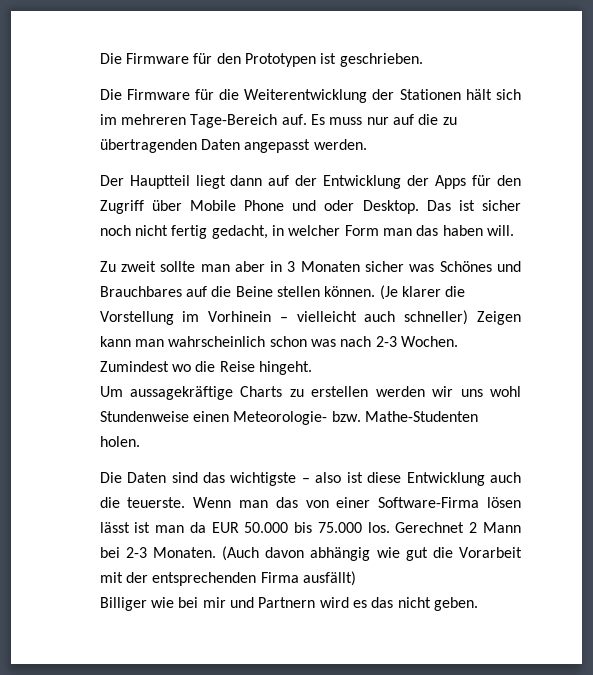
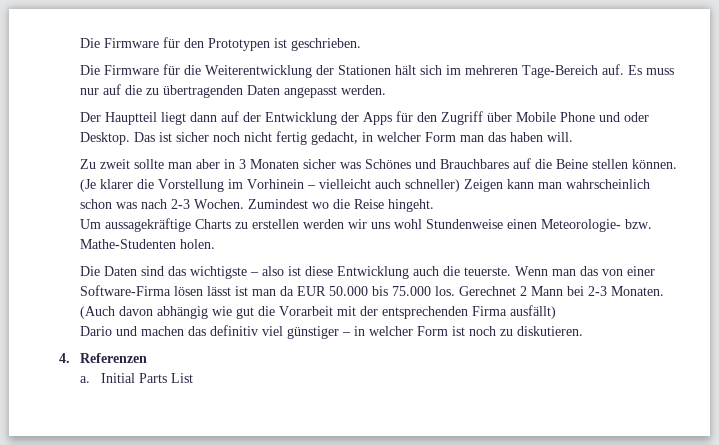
- Billiger wie bei mir und Partnern wird es das nicht geben.
+ Dario und machen das definitiv viel günstiger – in welcher Form ist noch zu diskutieren.
+ 4. Referenzen
+ a. Initial Parts List

